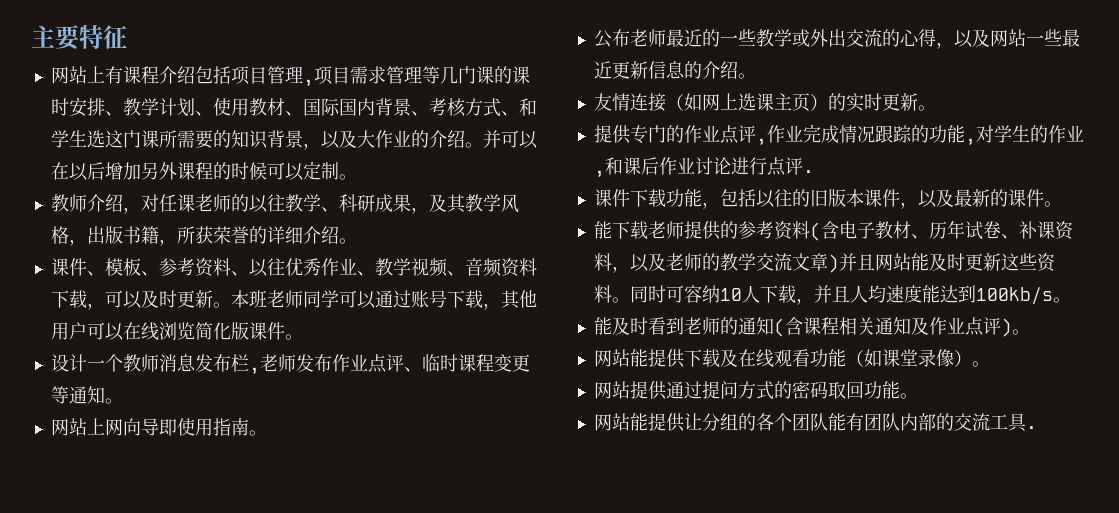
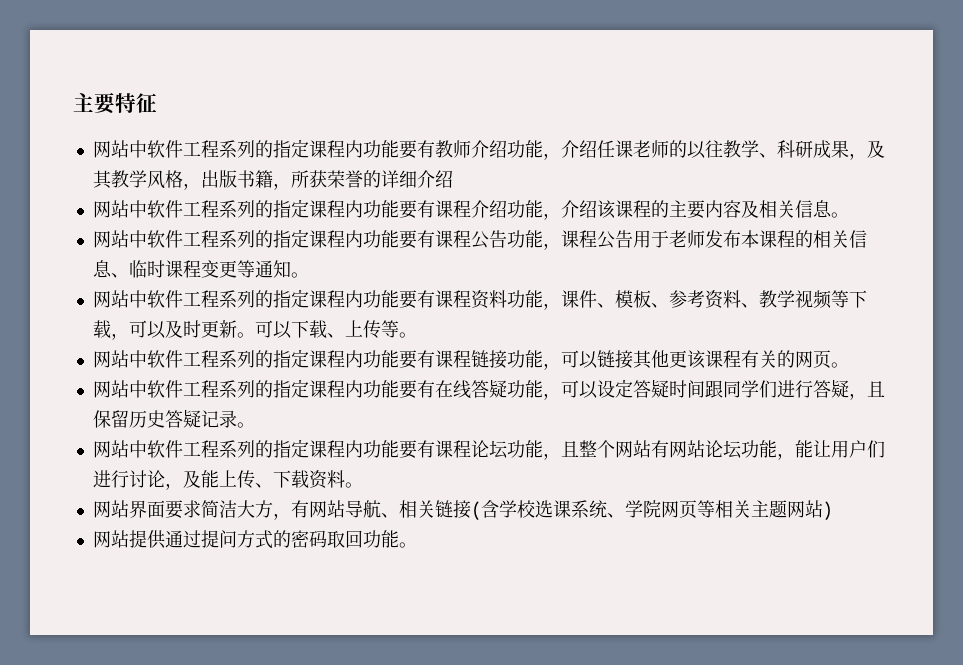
- 网站上有课程介绍包括项目管理,项目需求管理等几门课的课时安排、教学计划、使用教材、国际国内背景、考核方式、和学生选这门课所需要的知识背景，以及大作业的介绍。并可以在以后增加另外课程的时候可以定制。
- 教师介绍，对任课老师的以往教学、科研成果，及其教学风格，出版书籍，所获荣誉的详细介绍。
- 课件、模板、参考资料、以往优秀作业、教学视频、音频资料下载，可以及时更新。本班老师同学可以通过账号下载，其他用户可以在线浏览简化版课件。
- 设计一个教师消息发布栏,老师发布作业点评、临时课程变更等通知。
+ 网站中软件工程系列的指定课程内功能要有教师介绍功能，介绍任课老师的以往教学、科研成果，及其教学风格，出版书籍，所获荣誉的详细介绍
+ 网站中软件工程系列的指定课程内功能要有课程介绍功能，介绍该课程的主要内容及相关信息。
+ 网站中软件工程系列的指定课程内功能要有课程公告功能，课程公告用于老师发布本课程的相关信息、临时课程变更等通知。
- 网站上网向导即使用指南。
- 公布老师最近的一些教学或外出交流的心得，以及网站一些最近更新信息的介绍。
- 友情连接（如网上选课主页）的实时更新。
- 提供专门的作业点评,作业完成情况跟踪的功能,对学生的作业,和课后作业讨论进行点评.
- 课件下载功能，包括以往的旧版本课件，以及最新的课件。
- 能下载老师提供的参考资料(含电子教材、历年试卷、补课资料，以及老师的教学交流文章)并且网站能及时更新这些资料。同时可容纳10人下载，并且人均速度能达到100kb/s。
- 能及时看到老师的通知(含课程相关通知及作业点评)。
- 网站能提供下载及在线观看功能（如课堂录像）。
+ 网站中软件工程系列的指定课程内功能要有课程资料功能，课件、模板、参考资料、教学视频等下载，可以及时更新。可以下载、上传等。
+ 网站中软件工程系列的指定课程内功能要有课程链接功能，可以链接其他更该课程有关的网页。
+ 网站中软件工程系列的指定课程内功能要有在线答疑功能，可以设定答疑时间跟同学们进行答疑，且保留历史答疑记录。
+ 网站中软件工程系列的指定课程内功能要有课程论坛功能，且整个网站有网站论坛功能，能让用户们进行讨论，及能上传、下载资料。
+ 网站界面要求简洁大方，有网站导航、相关链接(含学校选课系统、学院网页等相关主题网站)
- 网站能提供让分组的各个团队能有团队内部的交流工具.

